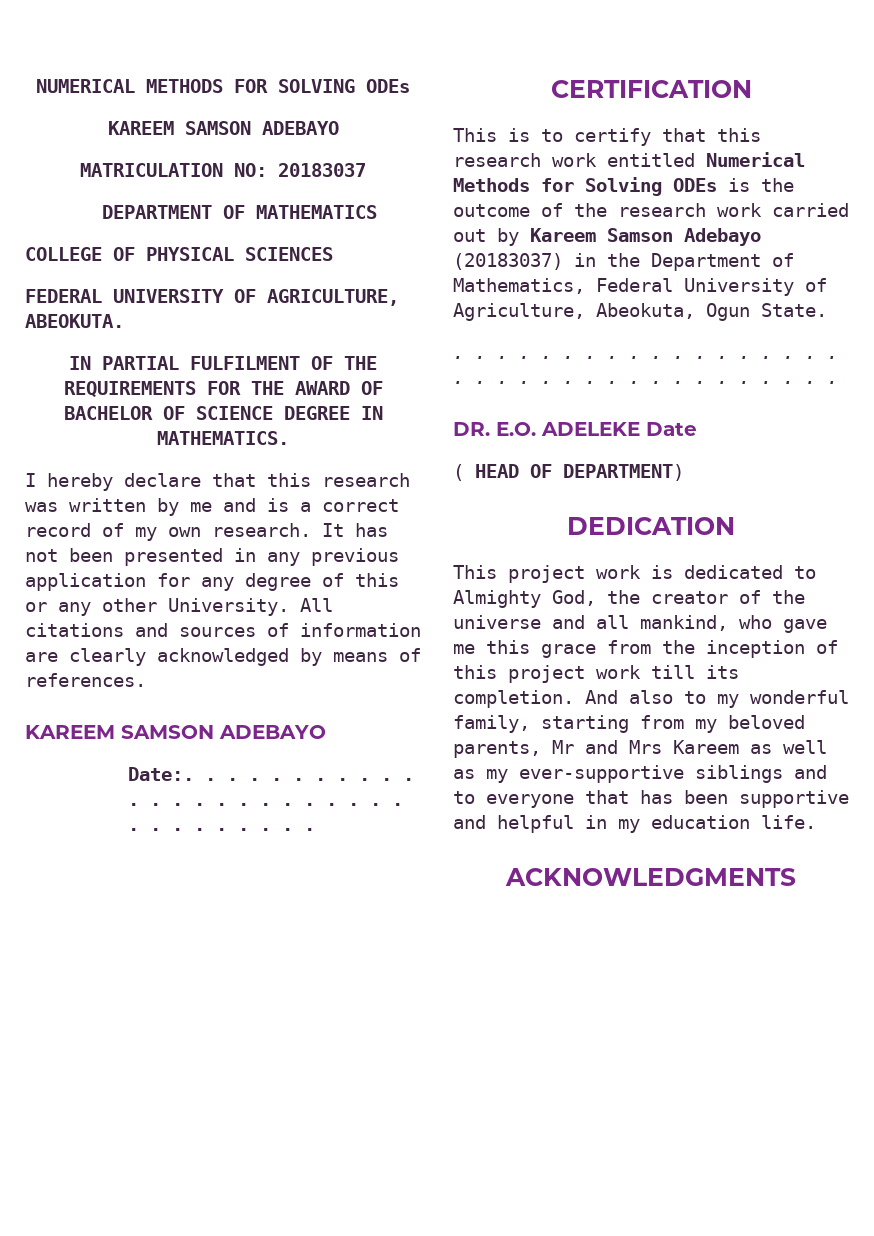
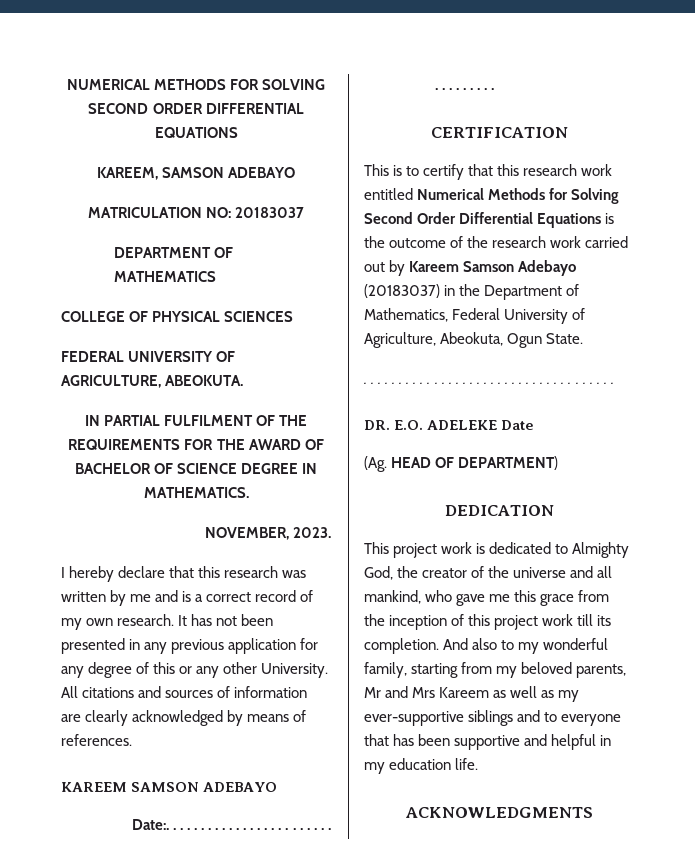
- NUMERICAL METHODS FOR SOLVING ODEs
- KAREEM SAMSON ADEBAYO
+ NUMERICAL METHODS FOR SOLVING SECOND ORDER DIFFERENTIAL EQUATIONS
+ KAREEM, SAMSON ADEBAYO
+ NOVEMBER, 2023.
- This is to certify that this research work entitled Numerical Methods for Solving ODEs is the outcome of the research work carried out by Kareem Samson Adebayo (20183037) in the Department of Mathematics, Federal University of Agriculture, Abeokuta, Ogun State.
+ This is to certify that this research work entitled Numerical Methods for Solving Second Order Differential Equations is the outcome of the research work carried out by Kareem Samson Adebayo (20183037) in the Department of Mathematics, Federal University of Agriculture, Abeokuta, Ogun State.
- ( HEAD OF DEPARTMENT)
+ (Ag. HEAD OF DEPARTMENT)

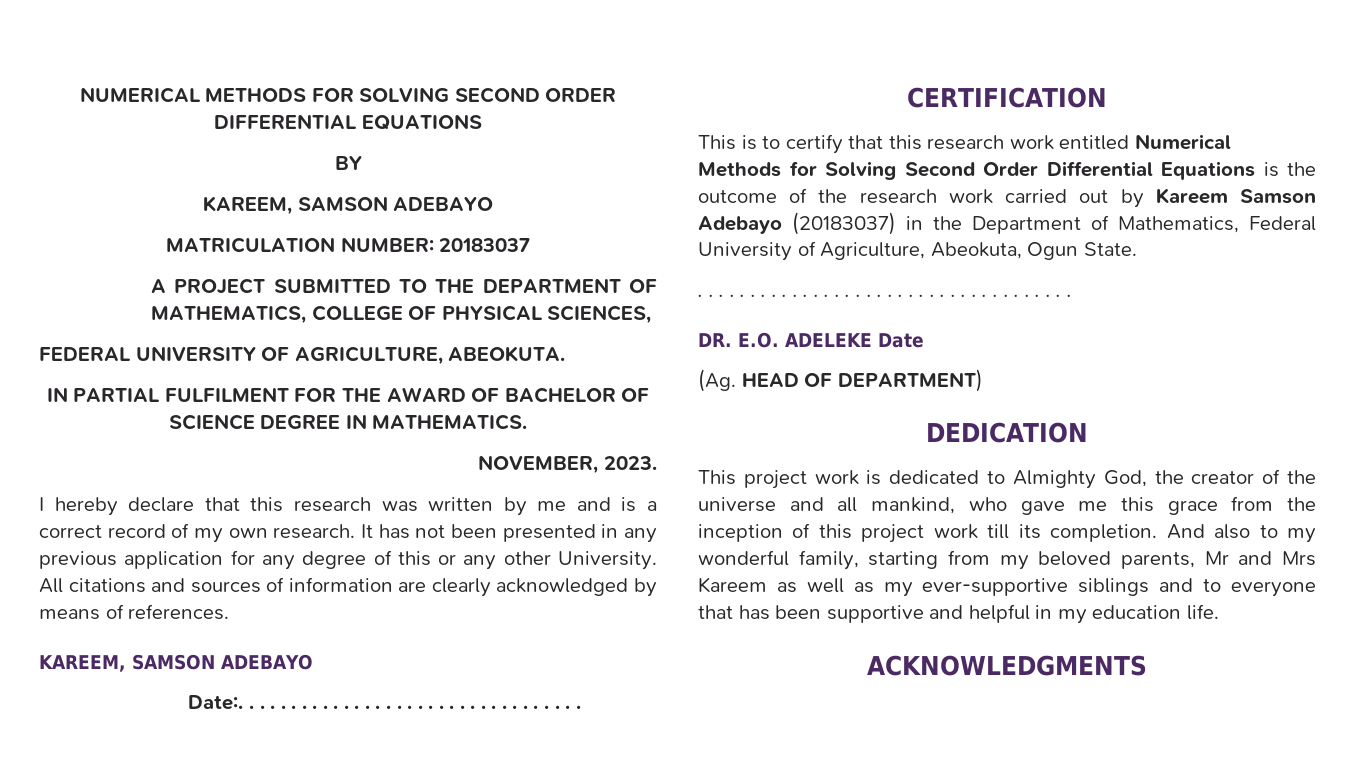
+ BY
- MATRICULATION NO: 20183037
+ MATRICULATION NUMBER: 20183037
- DEPARTMENT OF MATHEMATICS
- COLLEGE OF PHYSICAL SCIENCES
+ A PROJECT SUBMITTED TO THE DEPARTMENT OF MATHEMATICS, COLLEGE OF PHYSICAL SCIENCES,
- IN PARTIAL FULFILMENT OF THE REQUIREMENTS FOR THE AWARD OF BACHELOR OF SCIENCE DEGREE IN MATHEMATICS.
+ IN PARTIAL FULFILMENT FOR THE AWARD OF BACHELOR OF SCIENCE DEGREE IN MATHEMATICS.
  All citations and sources of information are clearly acknowledged by means of references.
- KAREEM SAMSON ADEBAYO
+ KAREEM, SAMSON ADEBAYO

